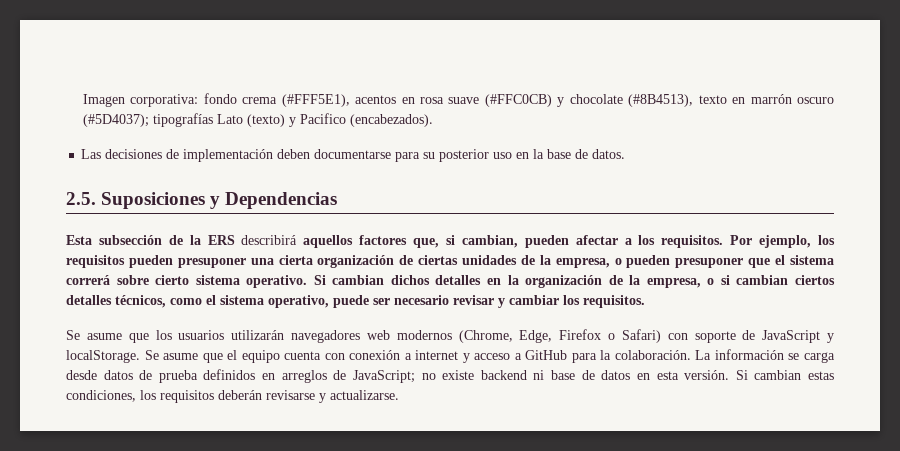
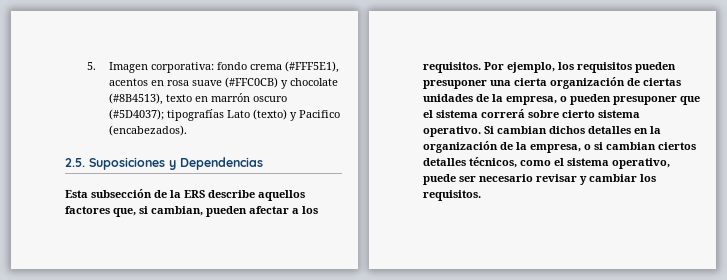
- Imagen corporativa: fondo crema (#FFF5E1), acentos en rosa suave (#FFC0CB) y chocolate (#8B4513), texto en marrón oscuro (#5D4037); tipografías Lato (texto) y Pacifico (encabezados).
+ 5. Imagen corporativa: fondo crema (#FFF5E1), acentos en rosa suave (#FFC0CB) y chocolate (#8B4513), texto en marrón oscuro (#5D4037); tipografías Lato (texto) y Pacifico (encabezados).
- Las decisiones de implementación deben documentarse para su posterior uso en la base de datos.
- Esta subsección de la ERS describirá aquellos factores que, si cambian, pueden afectar a los requisitos.
+ Esta subsección de la ERS describe aquellos factores que, si cambian, pueden afectar a los requisitos.
- Se asume que los usuarios utilizarán navegadores web modernos (Chrome, Edge, Firefox o Safari) con soporte de JavaScript y localStorage. Se asume que el equipo cuenta con conexión a internet y acceso a GitHub para la colaboración. La información se carga desde datos de prueba definidos en arreglos de JavaScript; no existe backend ni base de datos en esta versión. Si cambian estas condiciones, los requisitos deberán revisarse y actualizarse.

